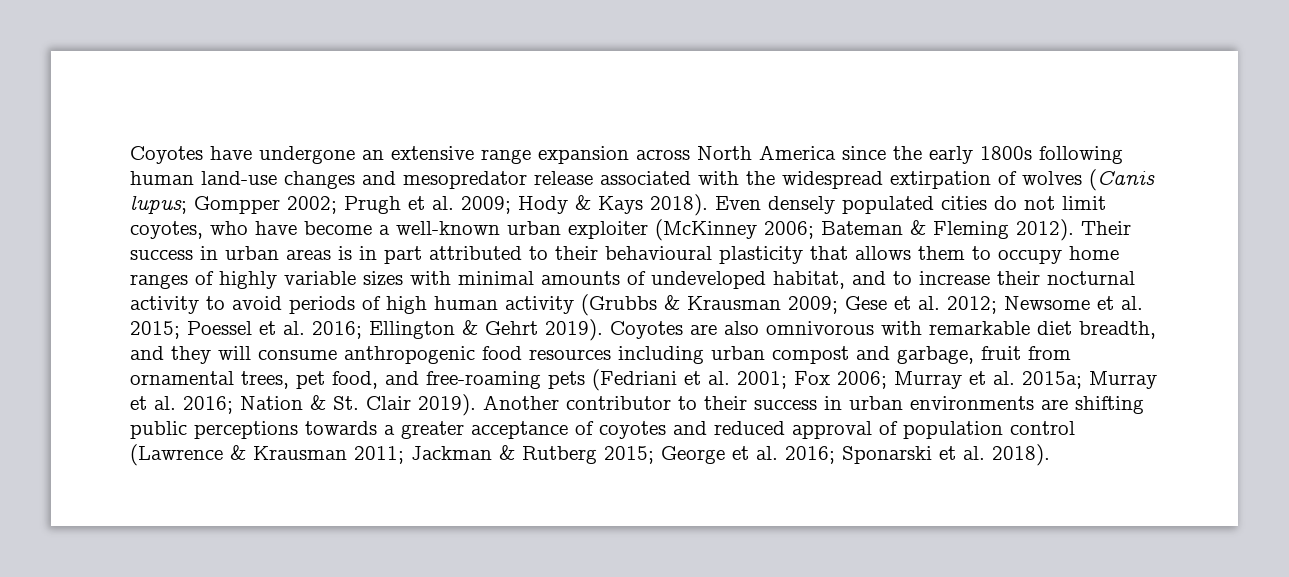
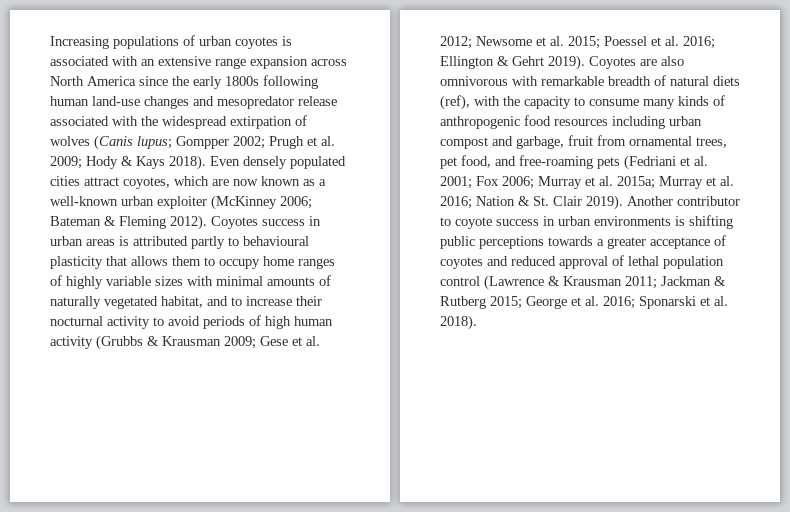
- Coyotes have undergone an extensive range expansion across North America since the early 1800s following human land-use changes and mesopredator release associated with the widespread extirpation of wolves (Canis lupus; Gompper 2002; Prugh et al. 2009; Hody & Kays 2018).
+ Increasing populations of urban coyotes is associated with an extensive range expansion across North America since the early 1800s following human land-use changes and mesopredator release associated with the widespread extirpation of wolves (Canis lupus; Gompper 2002; Prugh et al. 2009; Hody & Kays 2018).
- Even densely populated cities do not limit coyotes, who have become a well-known urban exploiter (McKinney 2006; Bateman & Fleming 2012).
+ Even densely populated cities attract coyotes, which are now known as a well-known urban exploiter (McKinney 2006; Bateman & Fleming 2012).
- Their success in urban areas is in part attributed to their behavioural plasticity that allows them to occupy home ranges of highly variable sizes with minimal amounts of undeveloped habitat, and to increase their nocturnal activity to avoid periods of high human activity (Grubbs & Krausman 2009; Gese et al. 2012; Newsome et al. 2015; Poessel et al. 2016; Ellington & Gehrt 2019).
+ Coyotes success in urban areas is attributed partly to behavioural plasticity that allows them to occupy home ranges of highly variable sizes with minimal amounts of naturally vegetated habitat, and to increase their nocturnal activity to avoid periods of high human activity (Grubbs & Krausman 2009; Gese et al. 2012; Newsome et al. 2015; Poessel et al. 2016; Ellington & Gehrt 2019).
- Coyotes are also omnivorous with remarkable diet breadth, and they will consume anthropogenic food resources including urban compost and garbage, fruit from ornamental trees, pet food, and free-roaming pets (Fedriani et al. 2001; Fox 2006; Murray et al. 2015a; Murray et al. 2016; Nation & St. Clair 2019).
+ Coyotes are also omnivorous with remarkable breadth of natural diets (ref), with the capacity to consume many kinds of anthropogenic food resources including urban compost and garbage, fruit from ornamental trees, pet food, and free-roaming pets (Fedriani et al. 2001; Fox 2006; Murray et al. 2015a; Murray et al. 2016; Nation & St. Clair 2019).
- Another contributor to their success in urban environments are shifting public perceptions towards a greater acceptance of coyotes and reduced approval of population control (Lawrence & Krausman 2011; Jackman & Rutberg 2015; George et al. 2016; Sponarski et al. 2018).
+ Another contributor to coyote success in urban environments is shifting public perceptions towards a greater acceptance of coyotes and reduced approval of lethal population control (Lawrence & Krausman 2011; Jackman & Rutberg 2015; George et al. 2016; Sponarski et al. 2018).

